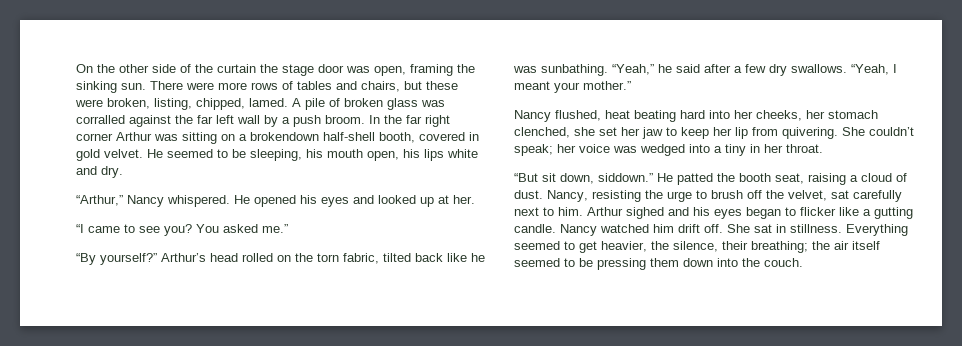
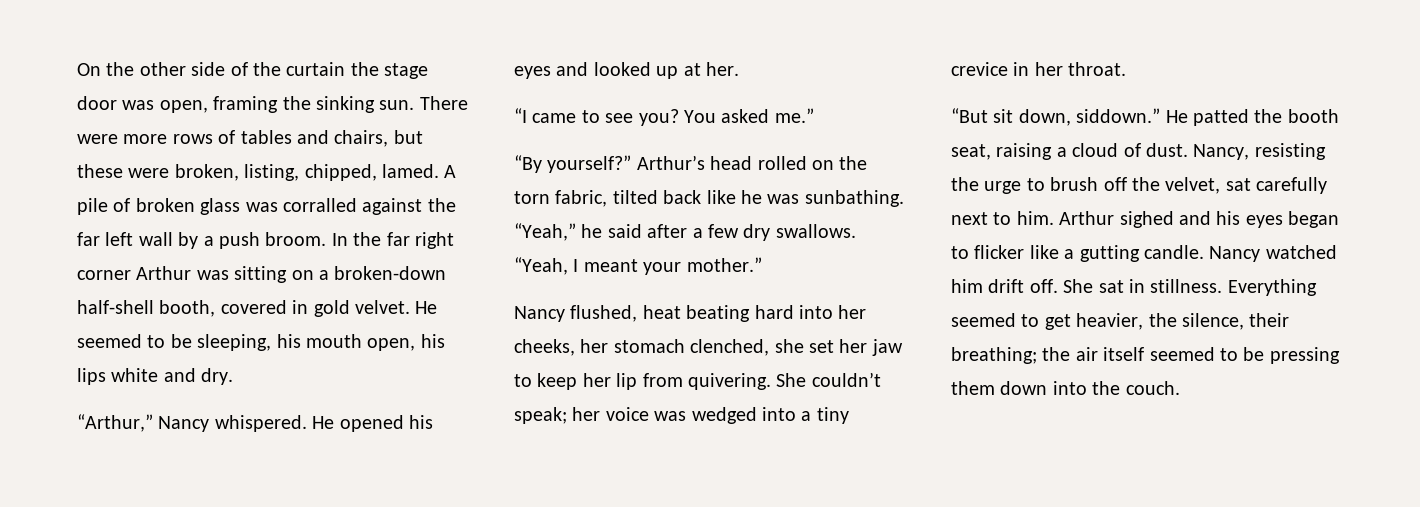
- In the far right corner Arthur was sitting on a brokendown half-shell booth, covered in gold velvet.
+ In the far right corner Arthur was sitting on a broken-down half-shell booth, covered in gold velvet.
- She couldn’t speak; her voice was wedged into a tiny in her throat.
+ She couldn’t speak; her voice was wedged into a tiny crevice in her throat.

